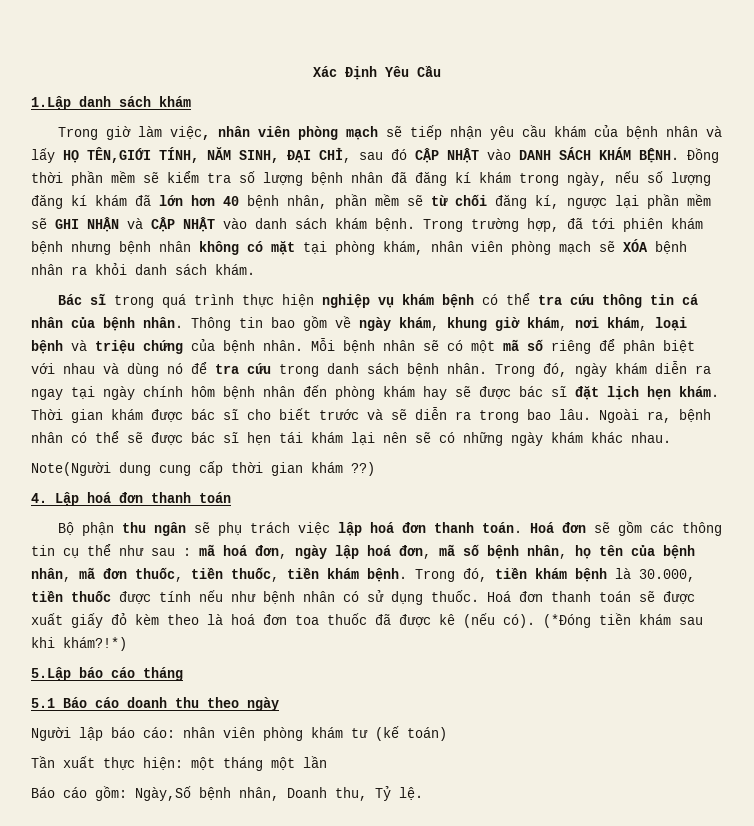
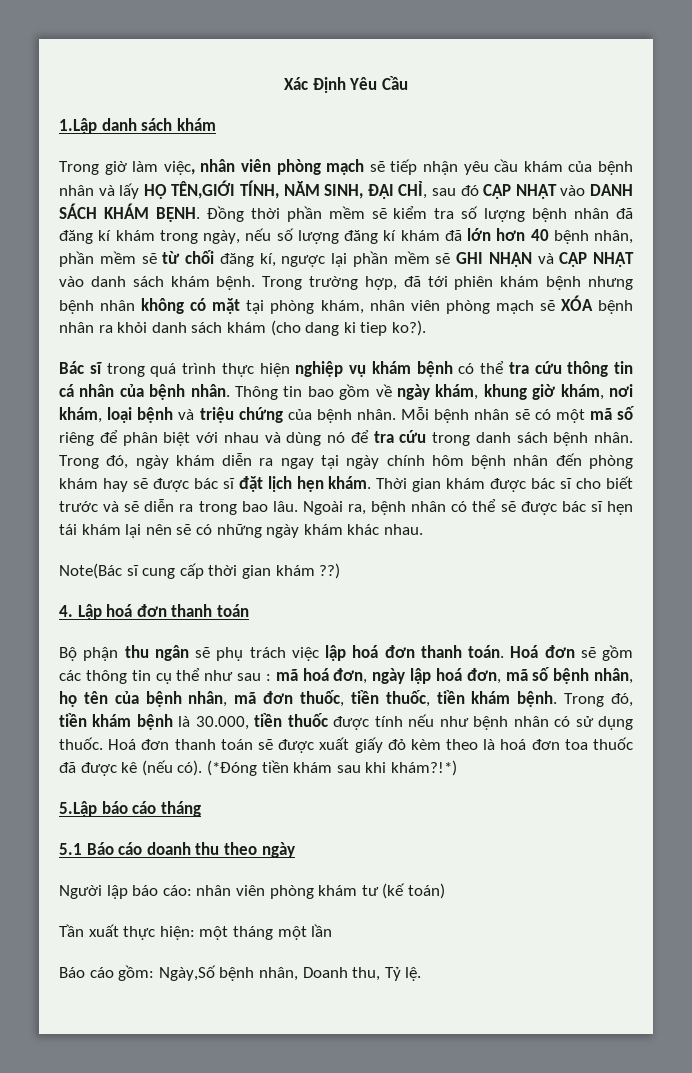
- Trong trường hợp, đã tới phiên khám bệnh nhưng bệnh nhân không có mặt tại phòng khám, nhân viên phòng mạch sẽ XÓA bệnh nhân ra khỏi danh sách khám.
+ Trong trường hợp, đã tới phiên khám bệnh nhưng bệnh nhân không có mặt tại phòng khám, nhân viên phòng mạch sẽ XÓA bệnh nhân ra khỏi danh sách khám (cho dang ki tiep ko?).
- Note(Người dung cung cấp thời gian khám ??)
+ Note(Bác sĩ cung cấp thời gian khám ??)

